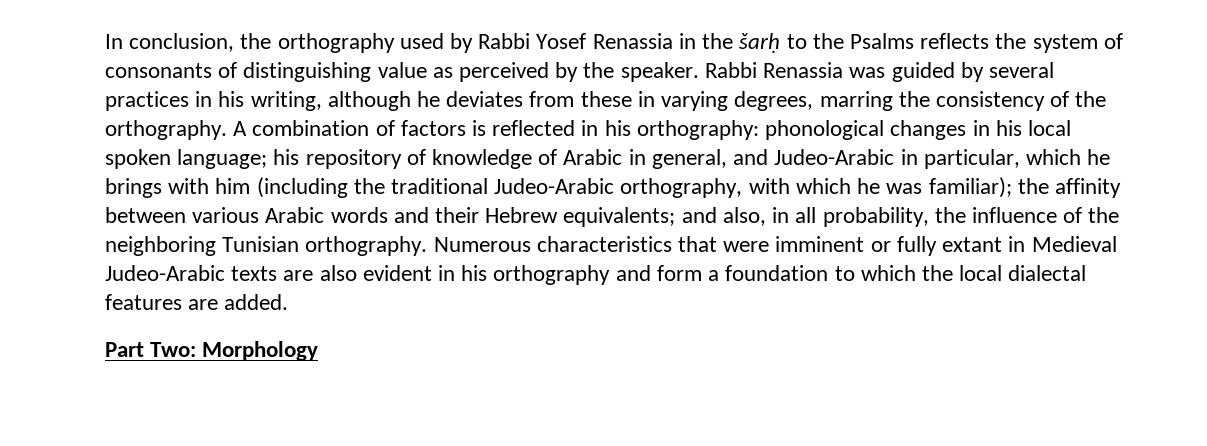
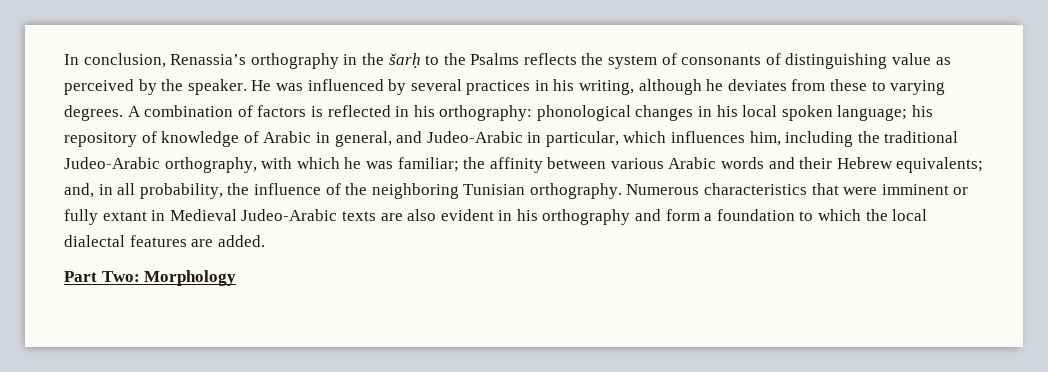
- In conclusion, the orthography used by Rabbi Yosef Renassia in the šarḥ to the Psalms reflects the system of consonants of distinguishing value as perceived by the speaker.
+ In conclusion, Renassia’s orthography in the šarḥ to the Psalms reflects the system of consonants of distinguishing value as perceived by the speaker.
- Rabbi Renassia was guided by several practices in his writing, although he deviates from these in varying degrees, marring the consistency of the orthography.
+ He was influenced by several practices in his writing, although he deviates from these to varying degrees.
- A combination of factors is reflected in his orthography: phonological changes in his local spoken language; his repository of knowledge of Arabic in general, and Judeo-Arabic in particular, which he brings with him (including the traditional Judeo-Arabic orthography, with which he was familiar); the affinity between various Arabic words and their Hebrew equivalents; and also, in all probability, the influence of the neighboring Tunisian orthography.
+ A combination of factors is reflected in his orthography: phonological changes in his local spoken language; his repository of knowledge of Arabic in general, and Judeo-Arabic in particular, which influences him, including the traditional Judeo-Arabic orthography, with which he was familiar; the affinity between various Arabic words and their Hebrew equivalents; and, in all probability, the influence of the neighboring Tunisian orthography.

